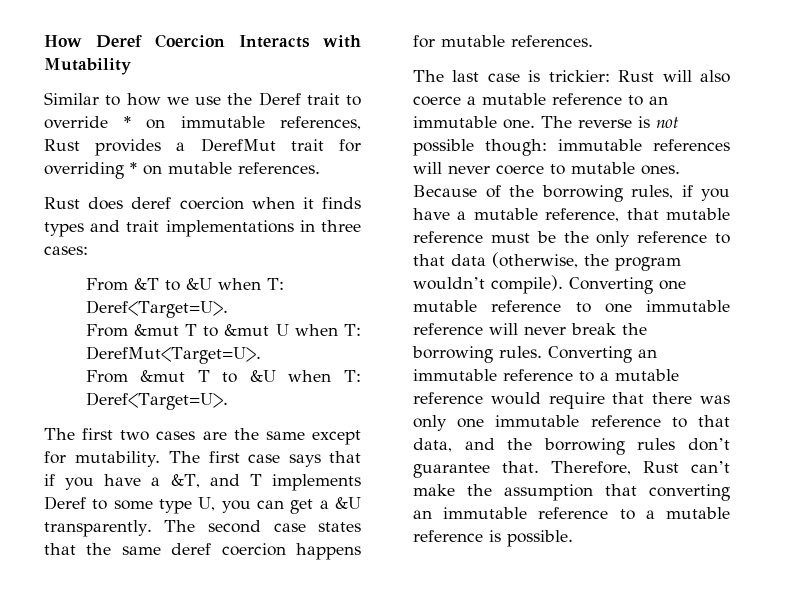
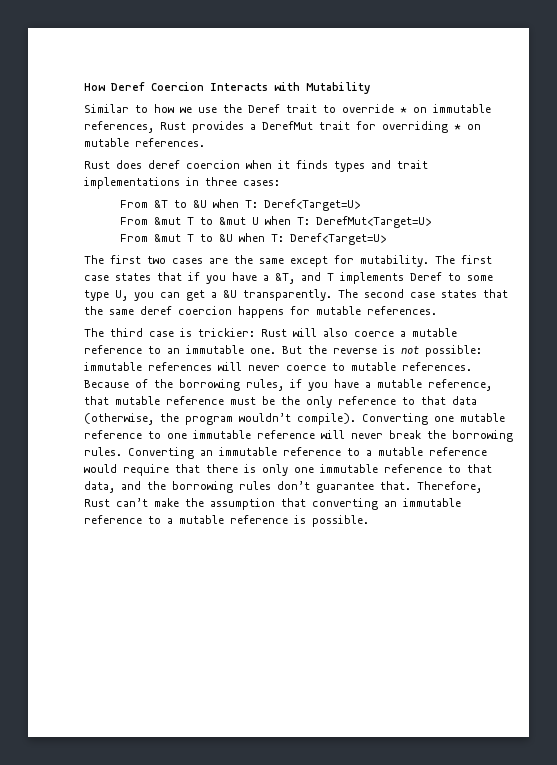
- From &T to &U when T: Deref<Target=U>.
+ From &T to &U when T: Deref<Target=U>
- From &mut T to &mut U when T: DerefMut<Target=U>.
+ From &mut T to &mut U when T: DerefMut<Target=U>
- From &mut T to &U when T: Deref<Target=U>.
+ From &mut T to &U when T: Deref<Target=U>
- The first case says that if you have a &T, and T implements Deref to some type U, you can get a &U transparently.
+ The first case states that if you have a &T, and T implements Deref to some type U, you can get a &U transparently.
- The last case is trickier: Rust will also coerce a mutable reference to an immutable one.
+ The third case is trickier: Rust will also coerce a mutable reference to an immutable one.
- The reverse is not possible though: immutable references will never coerce to mutable ones.
+ But the reverse is not possible: immutable references will never coerce to mutable references.
- Converting an immutable reference to a mutable reference would require that there was only one immutable reference to that data, and the borrowing rules don’t guarantee that.
+ Converting an immutable reference to a mutable reference would require that there is only one immutable reference to that data, and the borrowing rules don’t guarantee that.

